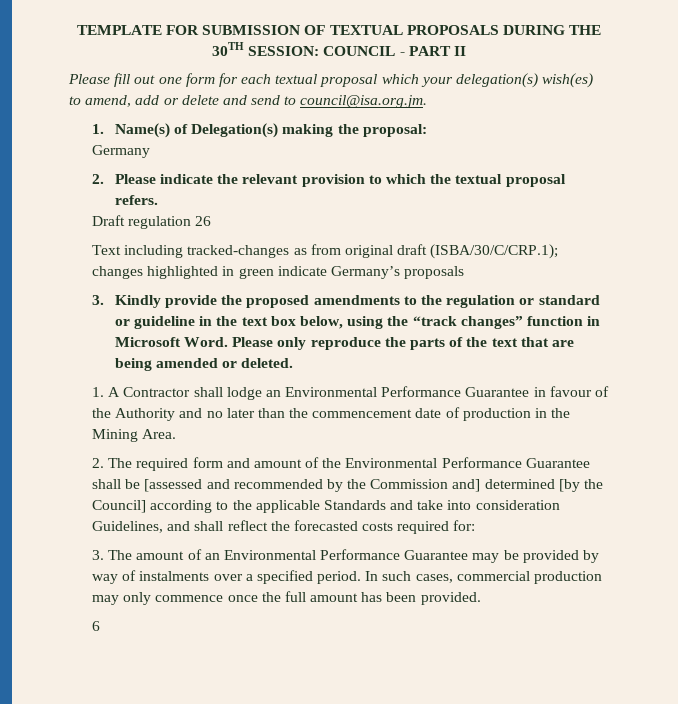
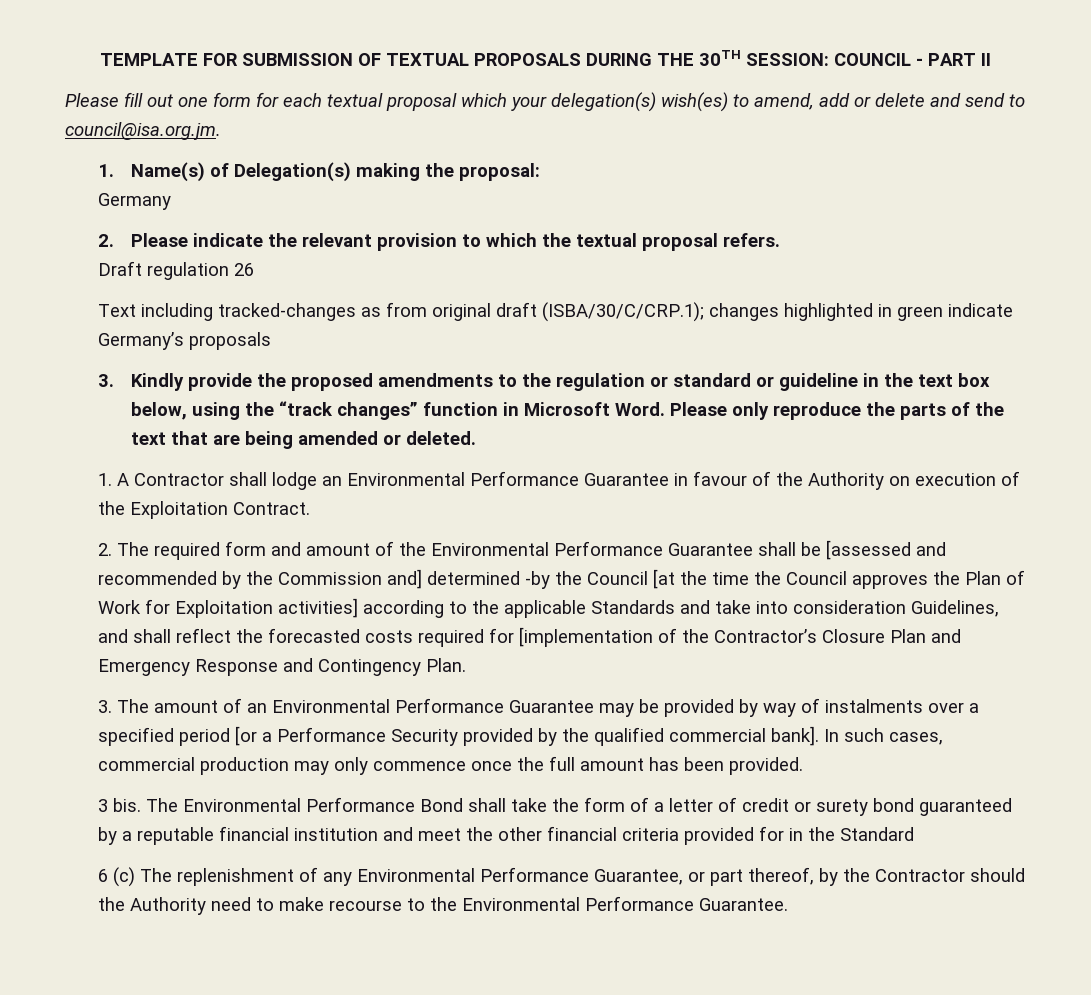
- 1. A Contractor shall lodge an Environmental Performance Guarantee in favour of the Authority and no later than the commencement date of production in the Mining Area.
+ 1. A Contractor shall lodge an Environmental Performance Guarantee in favour of the Authority on execution of the Exploitation Contract.
- 2. The required form and amount of the Environmental Performance Guarantee shall be [assessed and recommended by the Commission and] determined [by the Council] according to the applicable Standards and take into consideration Guidelines, and shall reflect the forecasted costs required for:
+ 2. The required form and amount of the Environmental Performance Guarantee shall be [assessed and recommended by the Commission and] determined -by the Council [at the time the Council approves the Plan of Work for Exploitation activities] according to the applicable Standards and take into consideration Guidelines, and shall reflect the forecasted costs required for [implementation of the Contractor’s Closure Plan and Emergency Response and Contingency Plan.
- 3. The amount of an Environmental Performance Guarantee may be provided by way of instalments over a specified period.
+ 3. The amount of an Environmental Performance Guarantee may be provided by way of instalments over a specified period [or a Performance Security provided by the qualified commercial bank].
- 6
+ 3 bis. The Environmental Performance Bond shall take the form of a letter of credit or surety bond guaranteed by a reputable financial institution and meet the other financial criteria provided for in the Standard
+ 6 (c) The replenishment of any Environmental Performance Guarantee, or part thereof, by the Contractor should the Authority need to make recourse to the Environmental Performance Guarantee.

